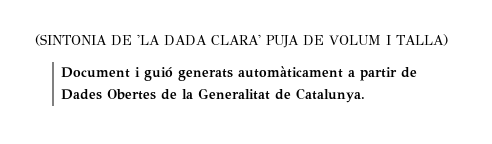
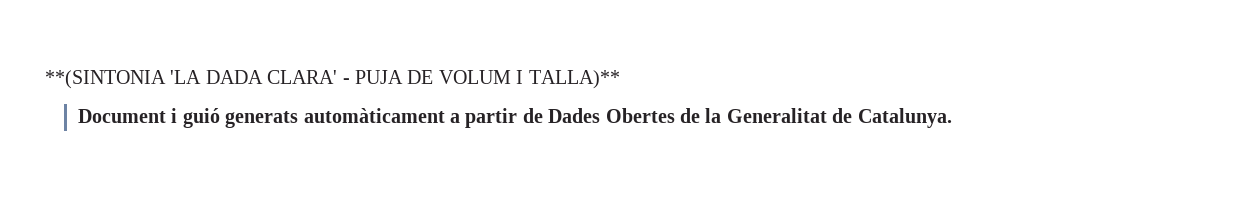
- (SINTONIA DE 'LA DADA CLARA' PUJA DE VOLUM I TALLA)
+ **(SINTONIA 'LA DADA CLARA' - PUJA DE VOLUM I TALLA)**

